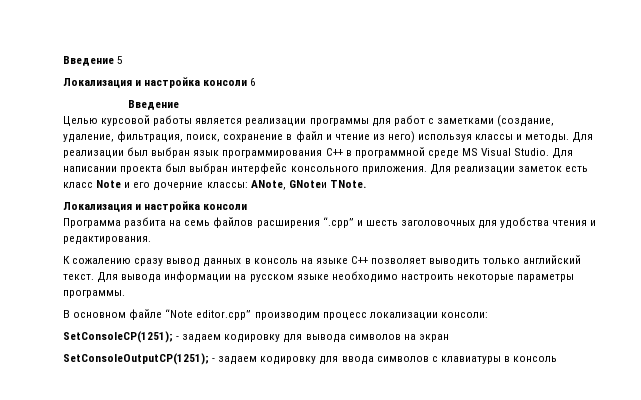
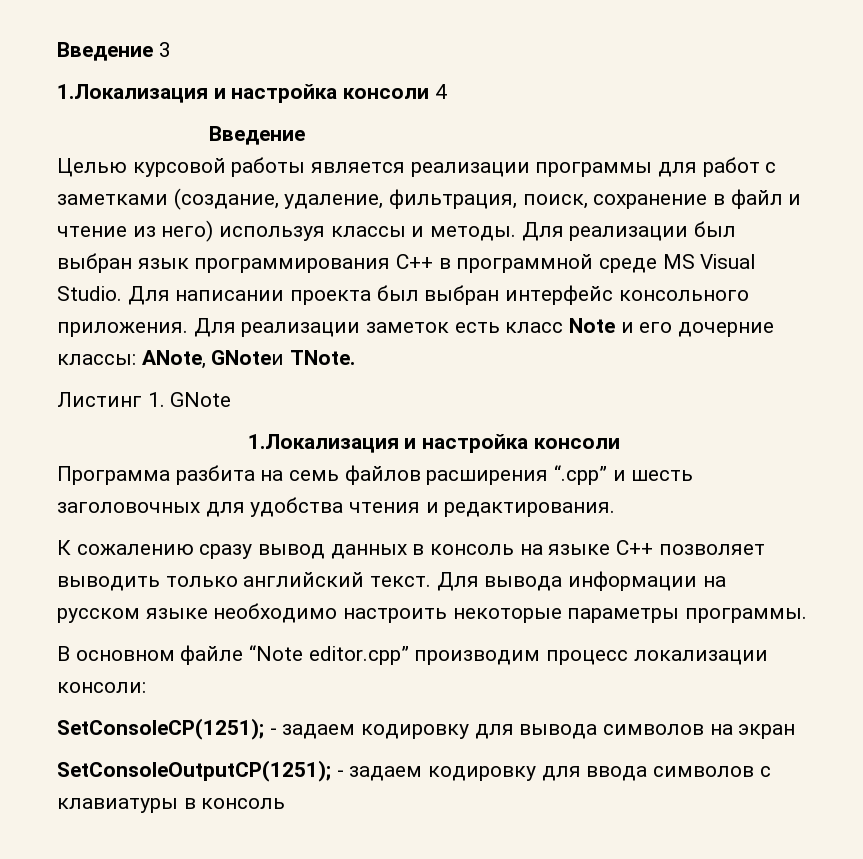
- Введение 5
- Локализация и настройка консоли 6
+ Введение 3
+ 1.Локализация и настройка консоли 4
  Для реализации заметок есть класс Note и его дочерние классы: ANote, GNoteи TNote.
- Локализация и настройка консоли
+ Листинг 1. GNote
+ 1.Локализация и настройка консоли

